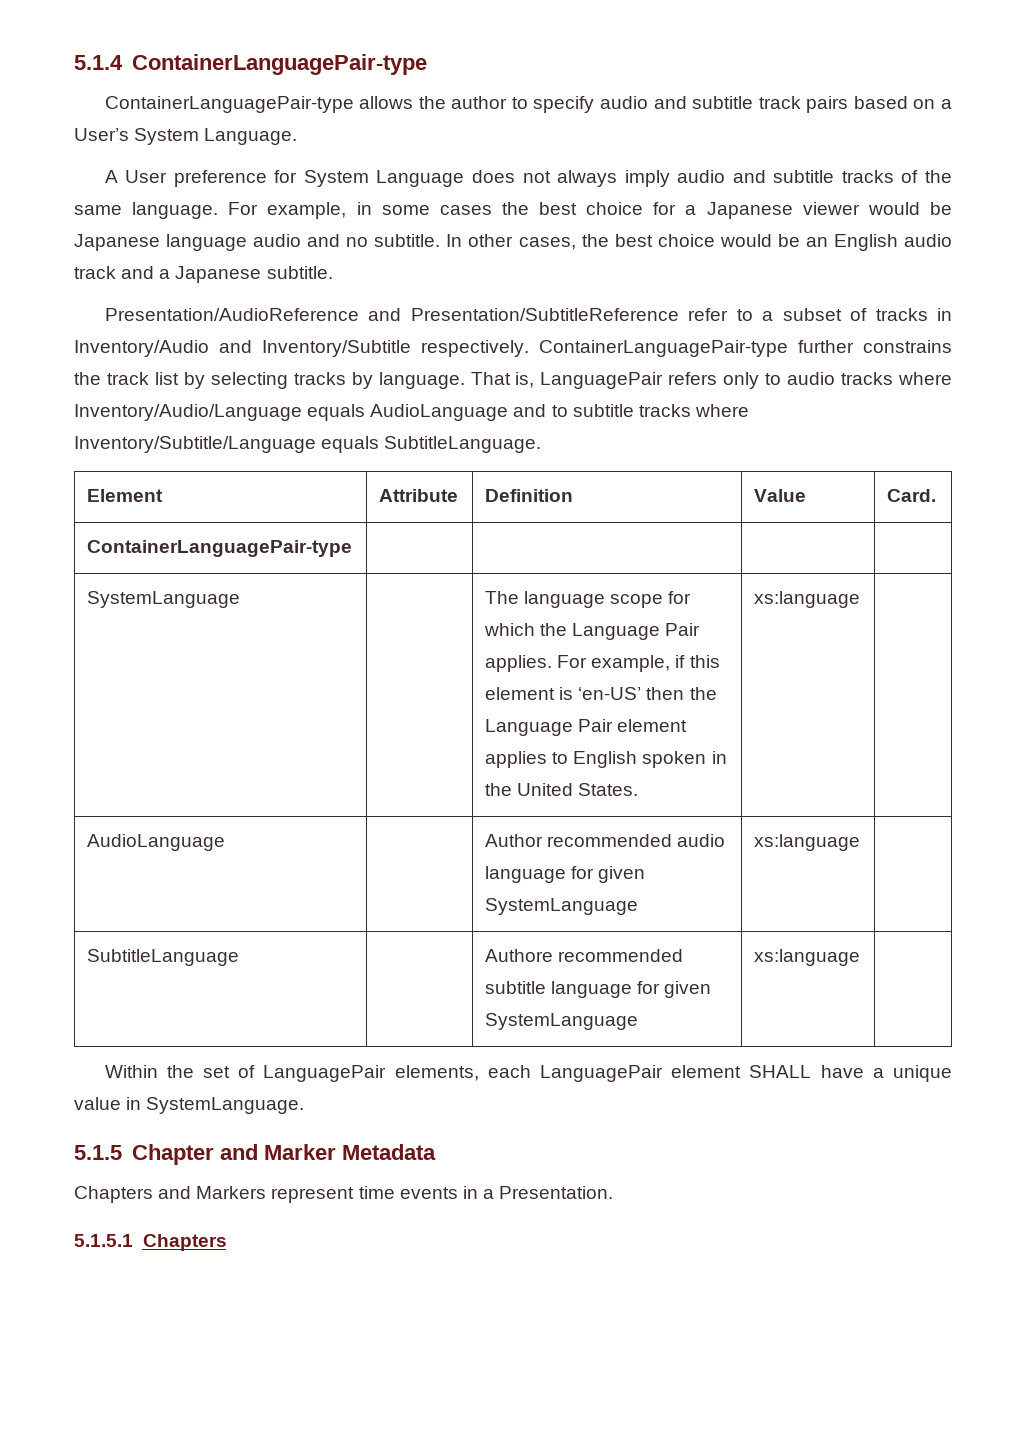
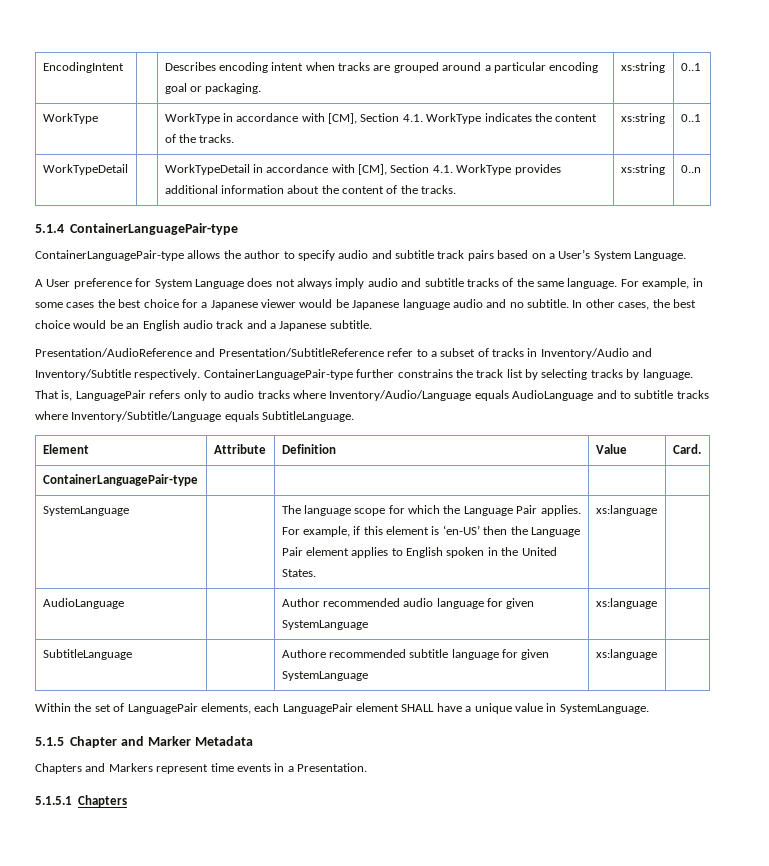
+ EncodingIntent | | Describes encoding intent when tracks are grouped around a particular encoding goal or packaging. | xs:string | 0..1
+ WorkType | | WorkType in accordance with [CM], Section 4.1. WorkType indicates the content of the tracks. | xs:string | 0..1
+ WorkTypeDetail | | WorkTypeDetail in accordance with [CM], Section 4.1. WorkType provides additional information about the content of the tracks. | xs:string | 0..n

